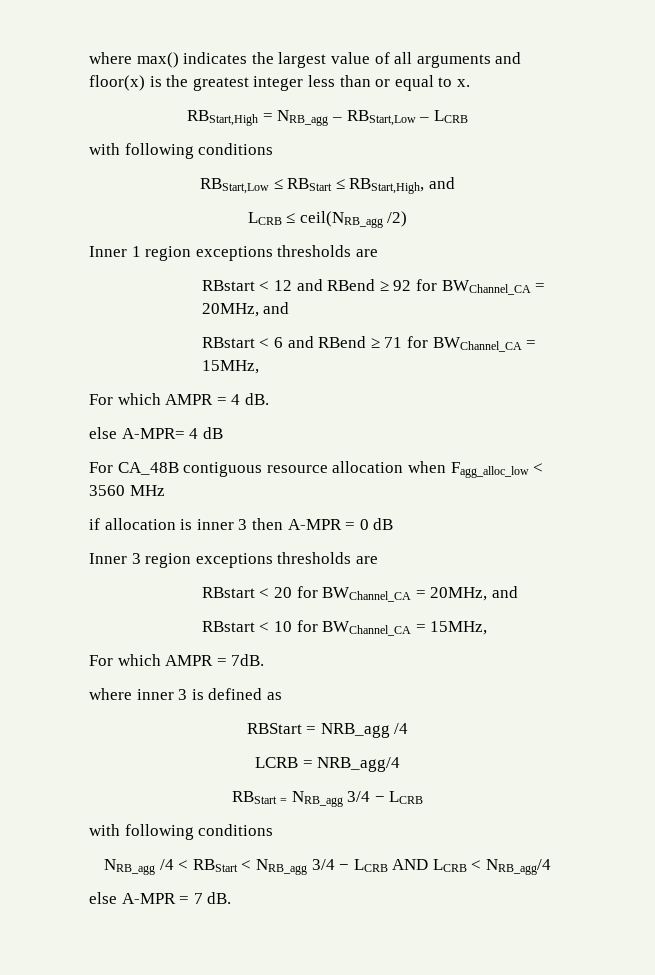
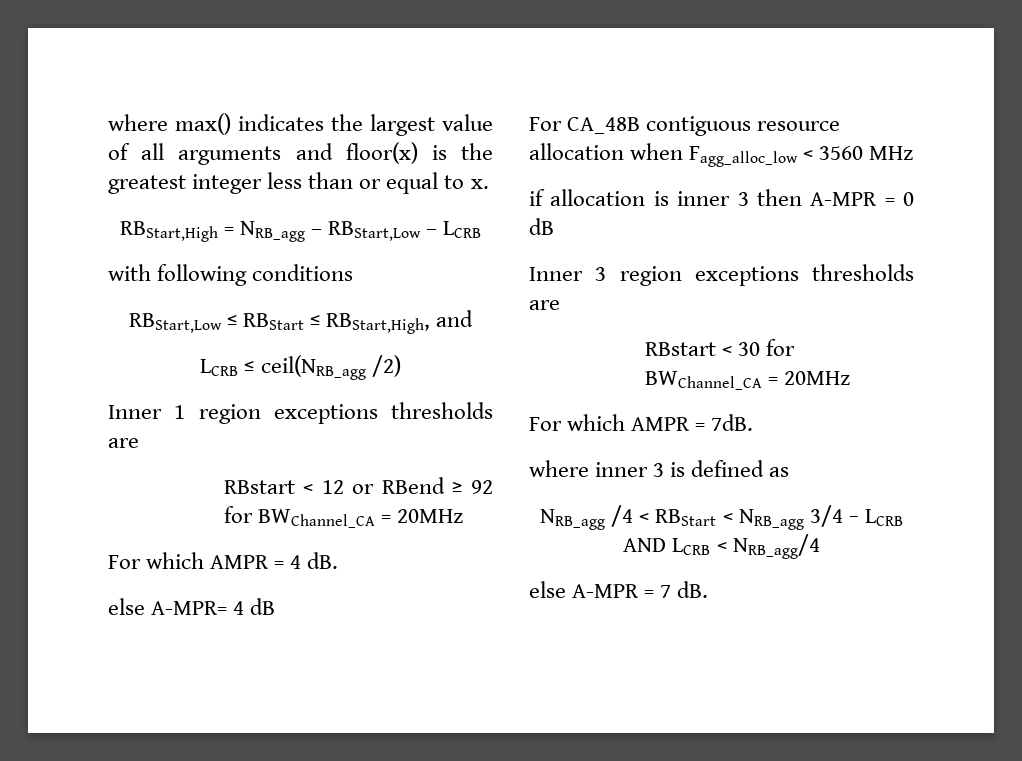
- RBstart < 12 and RBend ≥ 92 for BWChannel_CA = 20MHz, and
- RBstart < 6 and RBend ≥ 71 for BWChannel_CA = 15MHz,
+ RBstart < 12 or RBend ≥ 92 for BWChannel_CA = 20MHz
- RBstart < 20 for BWChannel_CA = 20MHz, and
- RBstart < 10 for BWChannel_CA = 15MHz,
+ RBstart < 30 for BWChannel_CA = 20MHz
- RBStart = NRB_agg /4
- LCRB = NRB_agg/4
- RBStart = NRB_agg 3/4 − LCRB
- with following conditions

